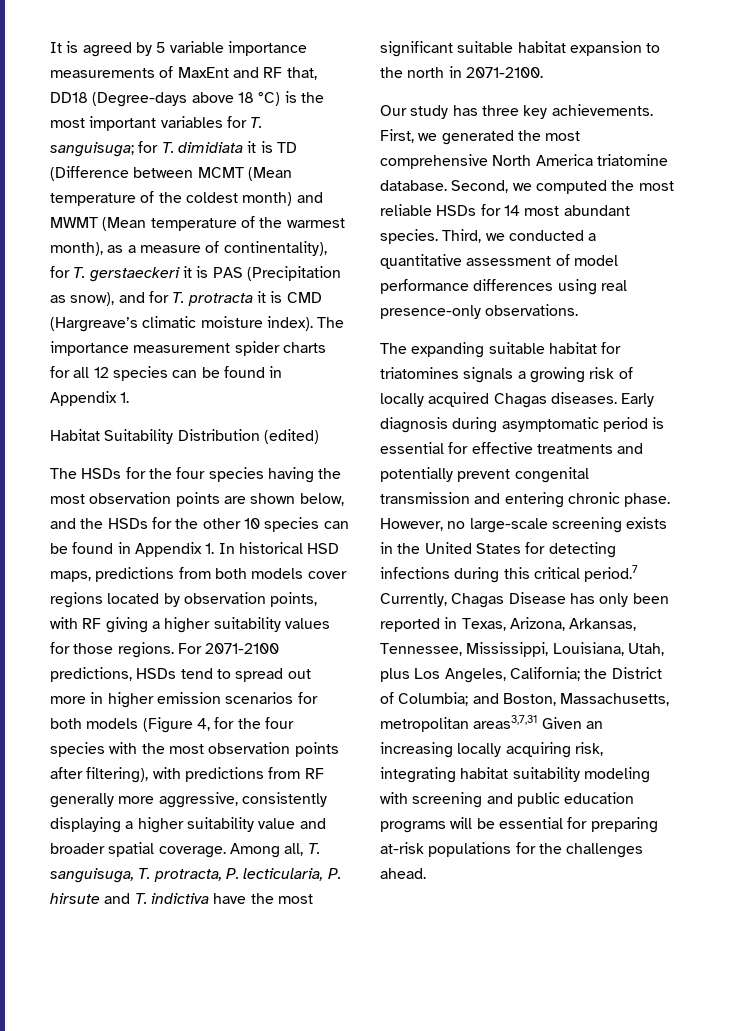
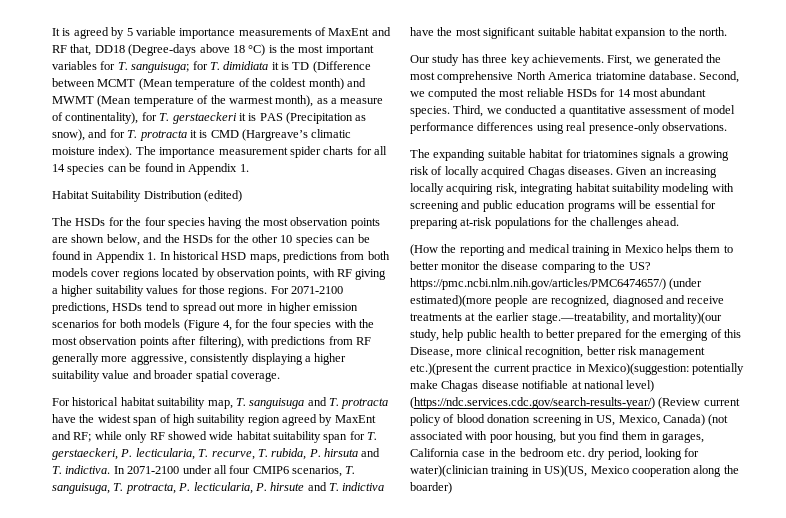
- The importance measurement spider charts for all 12 species can be found in Appendix 1.
+ The importance measurement spider charts for all 14 species can be found in Appendix 1.
- For 2071-2100 predictions, HSDs tend to spread out more in higher emission scenarios for both models (Figure 4, for the four species with the most observation points after filtering), with predictions from RF generally more aggressive, consistently displaying a higher suitability value and broader spatial coverage. Among all, T. sanguisuga, T. protracta, P. lecticularia, P. hirsute and T. indictiva have the most significant suitable habitat expansion to the north in 2071-2100.
+ For 2071-2100 predictions, HSDs tend to spread out more in higher emission scenarios for both models (Figure 4, for the four species with the most observation points after filtering), with predictions from RF generally more aggressive, consistently displaying a higher suitability value and broader spatial coverage.
+ For historical habitat suitability map, T. sanguisuga and T. protracta have the widest span of high suitability region agreed by MaxEnt and RF; while only RF showed wide habitat suitability span for T. gerstaeckeri, P. lecticularia, T. recurve, T. rubida, P. hirsuta and T. indictiva. In 2071-2100 under all four CMIP6 scenarios, T. sanguisuga, T. protracta, P. lecticularia, P. hirsute and T. indictiva have the most significant suitable habitat expansion to the north.
- Early diagnosis during asymptomatic period is essential for effective treatments and potentially prevent congenital transmission and entering chronic phase. However, no large-scale screening exists in the United States for detecting infections during this critical period.7 Currently, Chagas Disease has only been reported in Texas, Arizona, Arkansas, Tennessee, Mississippi, Louisiana, Utah, plus Los Angeles, California; the District of Columbia; and Boston, Massachusetts, metropolitan areas3,7,31 Given an increasing locally acquiring risk, integrating habitat suitability modeling with screening and public education programs will be essential for preparing at-risk populations for the challenges ahead.
+ Given an increasing locally acquiring risk, integrating habitat suitability modeling with screening and public education programs will be essential for preparing at-risk populations for the challenges ahead.
+ (How the reporting and medical training in Mexico helps them to better monitor the disease comparing to the US? https://pmc.ncbi.nlm.nih.gov/articles/PMC6474657/) (under estimated)(more people are recognized, diagnosed and receive treatments at the earlier stage.—treatability, and mortality)(our study, help public health to better prepared for the emerging of this Disease, more clinical recognition, better risk management etc.)(present the current practice in Mexico)(suggestion: potentially make Chagas disease notifiable at national level) (https://ndc.services.cdc.gov/search-results-year/) (Review current policy of blood donation screening in US, Mexico, Canada) (not associated with poor housing, but you find them in garages, California case in the bedroom etc. dry period, looking for water)(clinician training in US)(US, Mexico cooperation along the boarder)

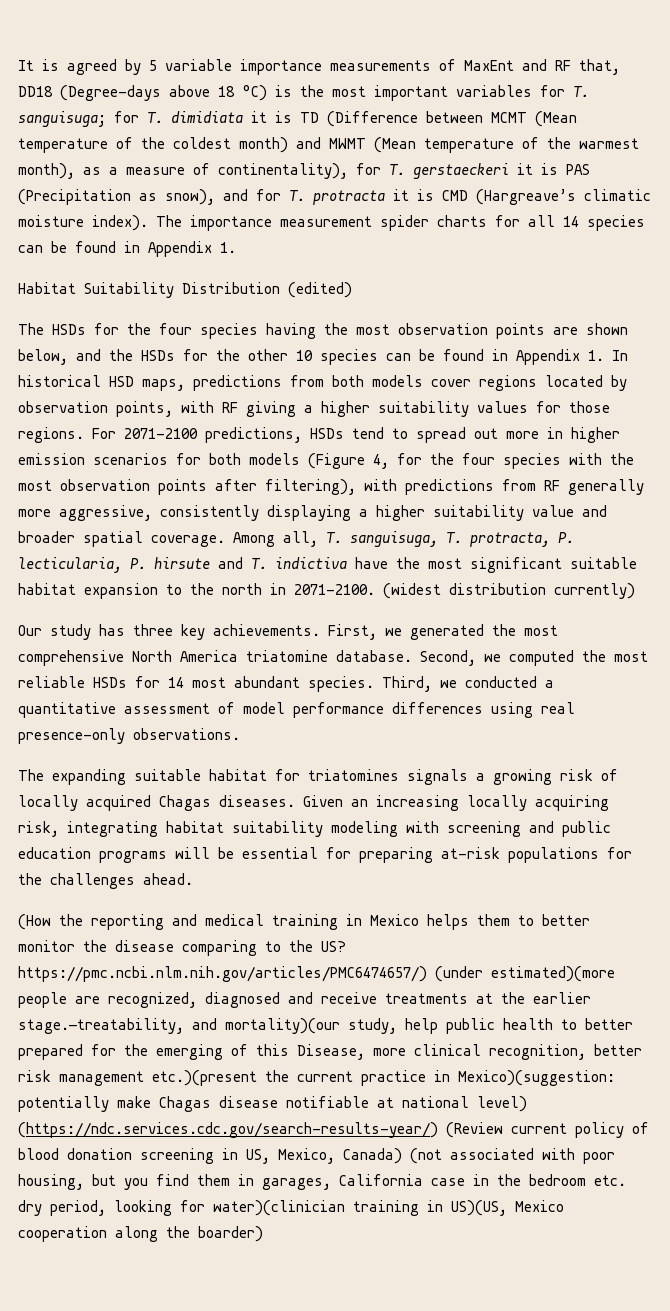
- For 2071-2100 predictions, HSDs tend to spread out more in higher emission scenarios for both models (Figure 4, for the four species with the most observation points after filtering), with predictions from RF generally more aggressive, consistently displaying a higher suitability value and broader spatial coverage.
- For historical habitat suitability map, T. sanguisuga and T. protracta have the widest span of high suitability region agreed by MaxEnt and RF; while only RF showed wide habitat suitability span for T. gerstaeckeri, P. lecticularia, T. recurve, T. rubida, P. hirsuta and T. indictiva. In 2071-2100 under all four CMIP6 scenarios, T. sanguisuga, T. protracta, P. lecticularia, P. hirsute and T. indictiva have the most significant suitable habitat expansion to the north.
+ For 2071-2100 predictions, HSDs tend to spread out more in higher emission scenarios for both models (Figure 4, for the four species with the most observation points after filtering), with predictions from RF generally more aggressive, consistently displaying a higher suitability value and broader spatial coverage. Among all, T. sanguisuga, T. protracta, P. lecticularia, P. hirsute and T. indictiva have the most significant suitable habitat expansion to the north in 2071-2100. (widest distribution currently)

